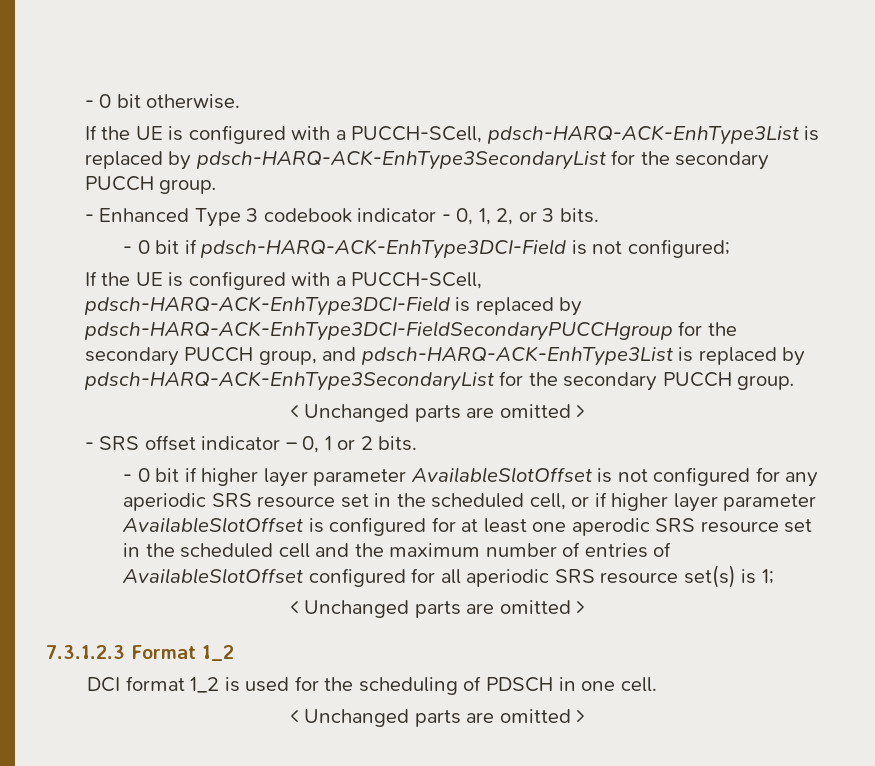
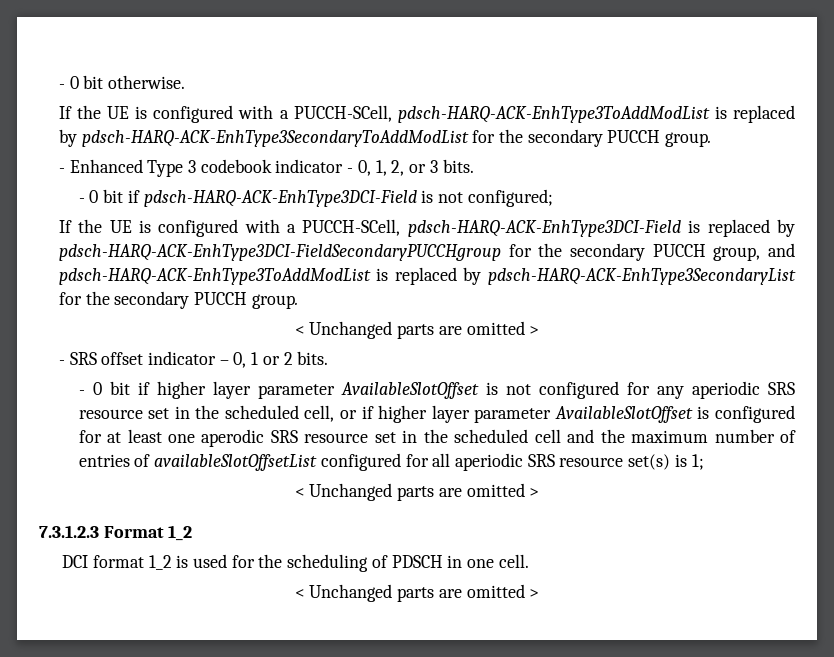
- If the UE is configured with a PUCCH-SCell, pdsch-HARQ-ACK-EnhType3List is replaced by pdsch-HARQ-ACK-EnhType3SecondaryList for the secondary PUCCH group.
+ If the UE is configured with a PUCCH-SCell, pdsch-HARQ-ACK-EnhType3ToAddModList is replaced by pdsch-HARQ-ACK-EnhType3SecondaryToAddModList for the secondary PUCCH group.
- If the UE is configured with a PUCCH-SCell, pdsch-HARQ-ACK-EnhType3DCI-Field is replaced by pdsch-HARQ-ACK-EnhType3DCI-FieldSecondaryPUCCHgroup for the secondary PUCCH group, and pdsch-HARQ-ACK-EnhType3List is replaced by pdsch-HARQ-ACK-EnhType3SecondaryList for the secondary PUCCH group.
+ If the UE is configured with a PUCCH-SCell, pdsch-HARQ-ACK-EnhType3DCI-Field is replaced by pdsch-HARQ-ACK-EnhType3DCI-FieldSecondaryPUCCHgroup for the secondary PUCCH group, and pdsch-HARQ-ACK-EnhType3ToAddModList is replaced by pdsch-HARQ-ACK-EnhType3SecondaryList for the secondary PUCCH group.
- - 0 bit if higher layer parameter AvailableSlotOffset is not configured for any aperiodic SRS resource set in the scheduled cell, or if higher layer parameter AvailableSlotOffset is configured for at least one aperodic SRS resource set in the scheduled cell and the maximum number of entries of AvailableSlotOffset configured for all aperiodic SRS resource set(s) is 1;
+ - 0 bit if higher layer parameter AvailableSlotOffset is not configured for any aperiodic SRS resource set in the scheduled cell, or if higher layer parameter AvailableSlotOffset is configured for at least one aperodic SRS resource set in the scheduled cell and the maximum number of entries of availableSlotOffsetList configured for all aperiodic SRS resource set(s) is 1;

